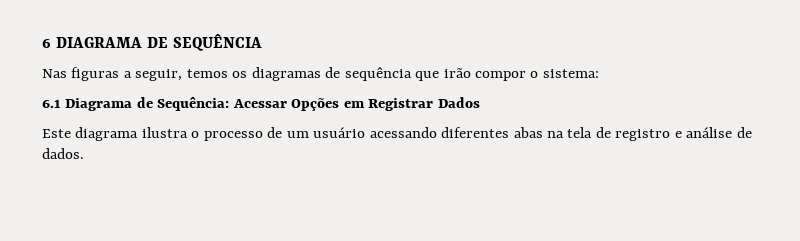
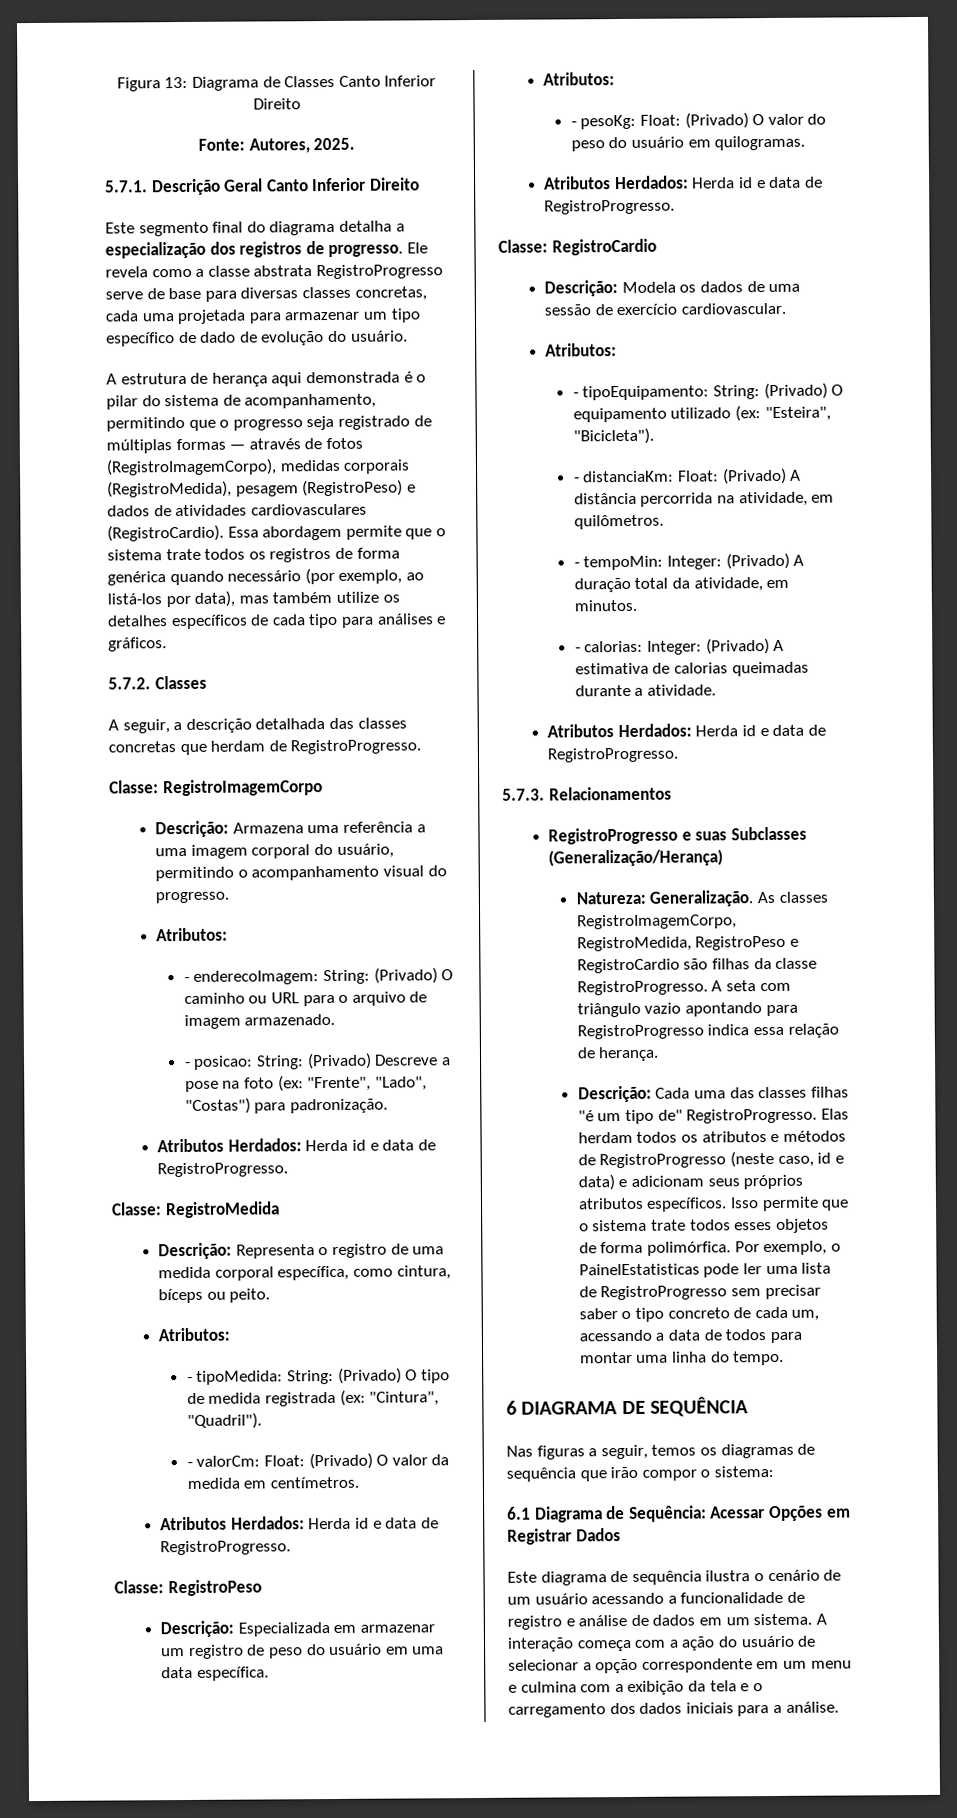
+ Figura 13: Diagrama de Classes Canto Inferior Direito
+ Fonte: Autores, 2025.
+ 5.7.1. Descrição Geral Canto Inferior Direito
+ Este segmento final do diagrama detalha a especialização dos registros de progresso. Ele revela como a classe abstrata RegistroProgresso serve de base para diversas classes concretas, cada uma projetada para armazenar um tipo específico de dado de evolução do usuário.
+ A estrutura de herança aqui demonstrada é o pilar do sistema de acompanhamento, permitindo que o progresso seja registrado de múltiplas formas — através de fotos (RegistroImagemCorpo), medidas corporais (RegistroMedida), pesagem (RegistroPeso) e dados de atividades cardiovasculares (RegistroCardio). Essa abordagem permite que o sistema trate todos os registros de forma genérica quando necessário (por exemplo, ao listá-los por data), mas também utilize os detalhes específicos de cada tipo para análises e gráficos.
+ 5.7.2. Classes
+ A seguir, a descrição detalhada das classes concretas que herdam de RegistroProgresso.
+ Classe: RegistroImagemCorpo
+ Descrição: Armazena uma referência a uma imagem corporal do usuário, permitindo o acompanhamento visual do progresso.
+ Atributos:
+ - enderecoImagem: String: (Privado) O caminho ou URL para o arquivo de imagem armazenado.
+ - posicao: String: (Privado) Descreve a pose na foto (ex: "Frente", "Lado", "Costas") para padronização.
+ Atributos Herdados: Herda id e data de RegistroProgresso.
+ Classe: RegistroMedida
+ Descrição: Representa o registro de uma medida corporal específica, como cintura, bíceps ou peito.
+ Atributos:
+ - tipoMedida: String: (Privado) O tipo de medida registrada (ex: "Cintura", "Quadril").
+ - valorCm: Float: (Privado) O valor da medida em centímetros.
+ Atributos Herdados: Herda id e data de RegistroProgresso.
+ Classe: RegistroPeso
+ Descrição: Especializada em armazenar um registro de peso do usuário em uma data específica.
+ Atributos:
+ - pesoKg: Float: (Privado) O valor do peso do usuário em quilogramas.
+ Atributos Herdados: Herda id e data de RegistroProgresso.
+ Classe: RegistroCardio
+ Descrição: Modela os dados de uma sessão de exercício cardiovascular.
+ Atributos:
+ - tipoEquipamento: String: (Privado) O equipamento utilizado (ex: "Esteira", "Bicicleta").
+ - distanciaKm: Float: (Privado) A distância percorrida na atividade, em quilômetros.
+ - tempoMin: Integer: (Privado) A duração total da atividade, em minutos.
+ - calorias: Integer: (Privado) A estimativa de calorias queimadas durante a atividade.
+ Atributos Herdados: Herda id e data de RegistroProgresso.
+ 5.7.3. Relacionamentos
+ RegistroProgresso e suas Subclasses (Generalização/Herança)
+ Natureza: Generalização. As classes RegistroImagemCorpo, RegistroMedida, RegistroPeso e RegistroCardio são filhas da classe RegistroProgresso. A seta com triângulo vazio apontando para RegistroProgresso indica essa relação de herança.
+ Descrição: Cada uma das classes filhas "é um tipo de" RegistroProgresso. Elas herdam todos os atributos e métodos de RegistroProgresso (neste caso, id e data) e adicionam seus próprios atributos específicos. Isso permite que o sistema trate todos esses objetos de forma polimórfica. Por exemplo, o PainelEstatisticas pode ler uma lista de RegistroProgresso sem precisar saber o tipo concreto de cada um, acessando a data de todos para montar uma linha do tempo.
- Este diagrama ilustra o processo de um usuário acessando diferentes abas na tela de registro e análise de dados.
+ Este diagrama de sequência ilustra o cenário de um usuário acessando a funcionalidade de registro e análise de dados em um sistema. A interação começa com a ação do usuário de selecionar a opção correspondente em um menu e culmina com a exibição da tela e o carregamento dos dados iniciais para a análise.

